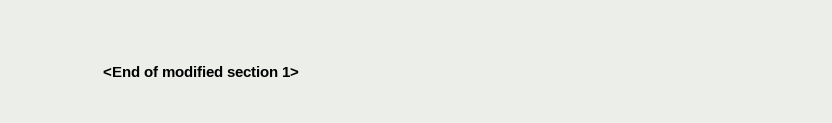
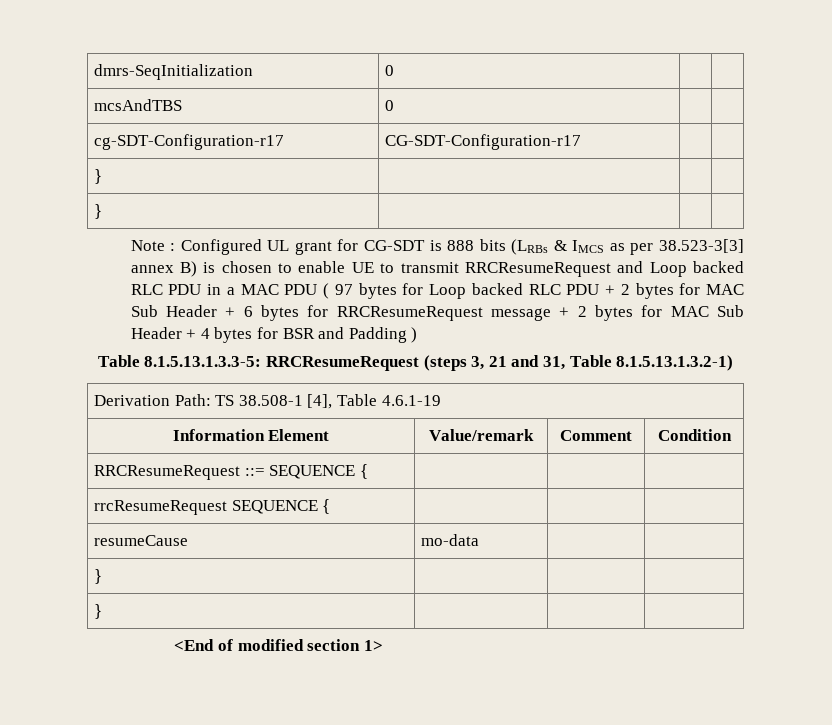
+ dmrs-SeqInitialization | 0 | |
+ mcsAndTBS | 0 | |
+ cg-SDT-Configuration-r17 | CG-SDT-Configuration-r17 | |
+ } | | |
+ } | | |
+ Note : Configured UL grant for CG-SDT is 888 bits (LRBs & IMCS as per 38.523-3[3] annex B) is chosen to enable UE to transmit RRCResumeRequest and Loop backed RLC PDU in a MAC PDU ( 97 bytes for Loop backed RLC PDU + 2 bytes for MAC Sub Header + 6 bytes for RRCResumeRequest message + 2 bytes for MAC Sub Header + 4 bytes for BSR and Padding )
+ Table 8.1.5.13.1.3.3-5: RRCResumeRequest (steps 3, 21 and 31, Table 8.1.5.13.1.3.2-1)
+ Derivation Path: TS 38.508-1 [4], Table 4.6.1-19
+ Information Element | Value/remark | Comment | Condition
+ RRCResumeRequest ::= SEQUENCE { | | |
+ rrcResumeRequest SEQUENCE { | | |
+ resumeCause | mo-data | |
+ } | | |
+ } | | |

